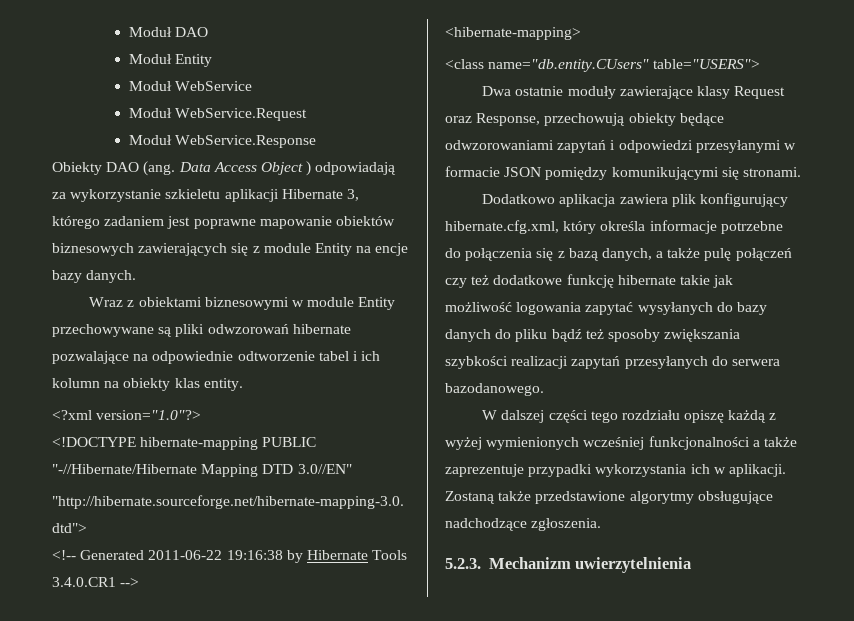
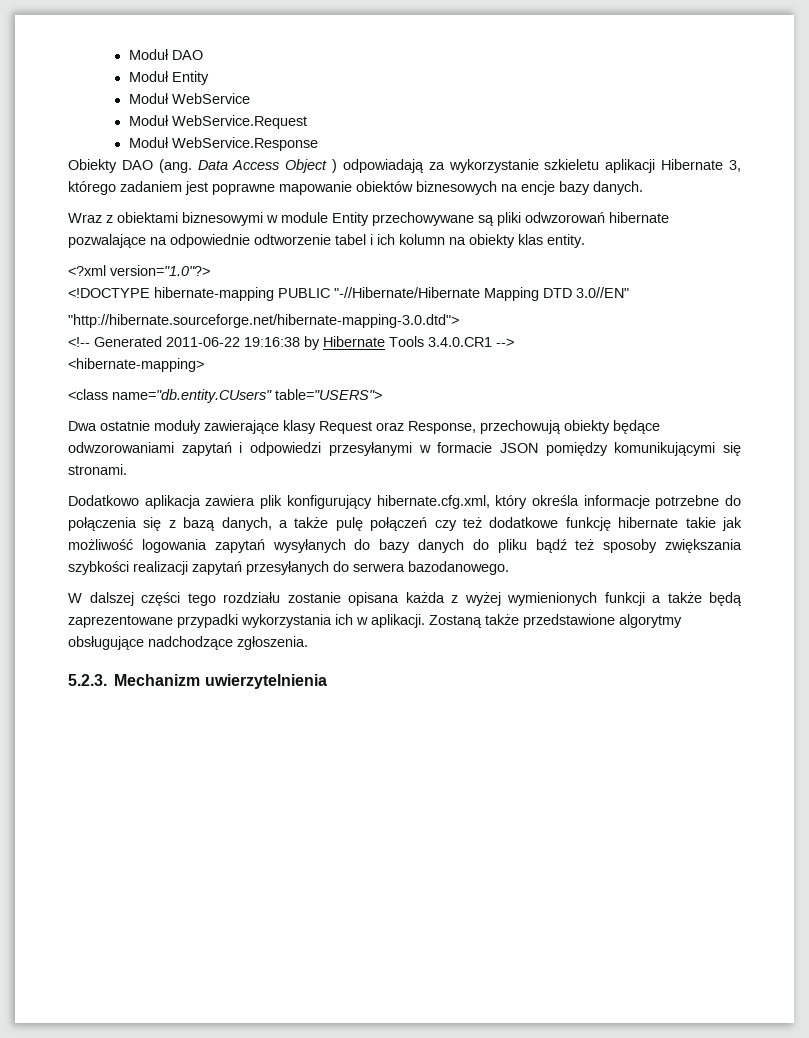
- Data Access Object ) odpowiadają za wykorzystanie szkieletu aplikacji Hibernate 3, którego zadaniem jest poprawne mapowanie obiektów biznesowych zawierających się z module Entity na encje bazy danych.
+ Data Access Object ) odpowiadają za wykorzystanie szkieletu aplikacji Hibernate 3, którego zadaniem jest poprawne mapowanie obiektów biznesowych na encje bazy danych.
- Dodatkowo aplikacja zawiera plik konfigurujący hibernate.cfg.xml, który określa informacje potrzebne do połączenia się z bazą danych, a także pulę połączeń czy też dodatkowe funkcję hibernate takie jak możliwość logowania zapytać wysyłanych do bazy danych do pliku bądź też sposoby zwiększania szybkości realizacji zapytań przesyłanych do serwera bazodanowego.
+ Dodatkowo aplikacja zawiera plik konfigurujący hibernate.cfg.xml, który określa informacje potrzebne do połączenia się z bazą danych, a także pulę połączeń czy też dodatkowe funkcję hibernate takie jak możliwość logowania zapytań wysyłanych do bazy danych do pliku bądź też sposoby zwiększania szybkości realizacji zapytań przesyłanych do serwera bazodanowego.
- W dalszej części tego rozdziału opiszę każdą z wyżej wymienionych wcześniej funkcjonalności a także zaprezentuje przypadki wykorzystania ich w aplikacji.
+ W dalszej części tego rozdziału zostanie opisana każda z wyżej wymienionych funkcji a także będą zaprezentowane przypadki wykorzystania ich w aplikacji.

